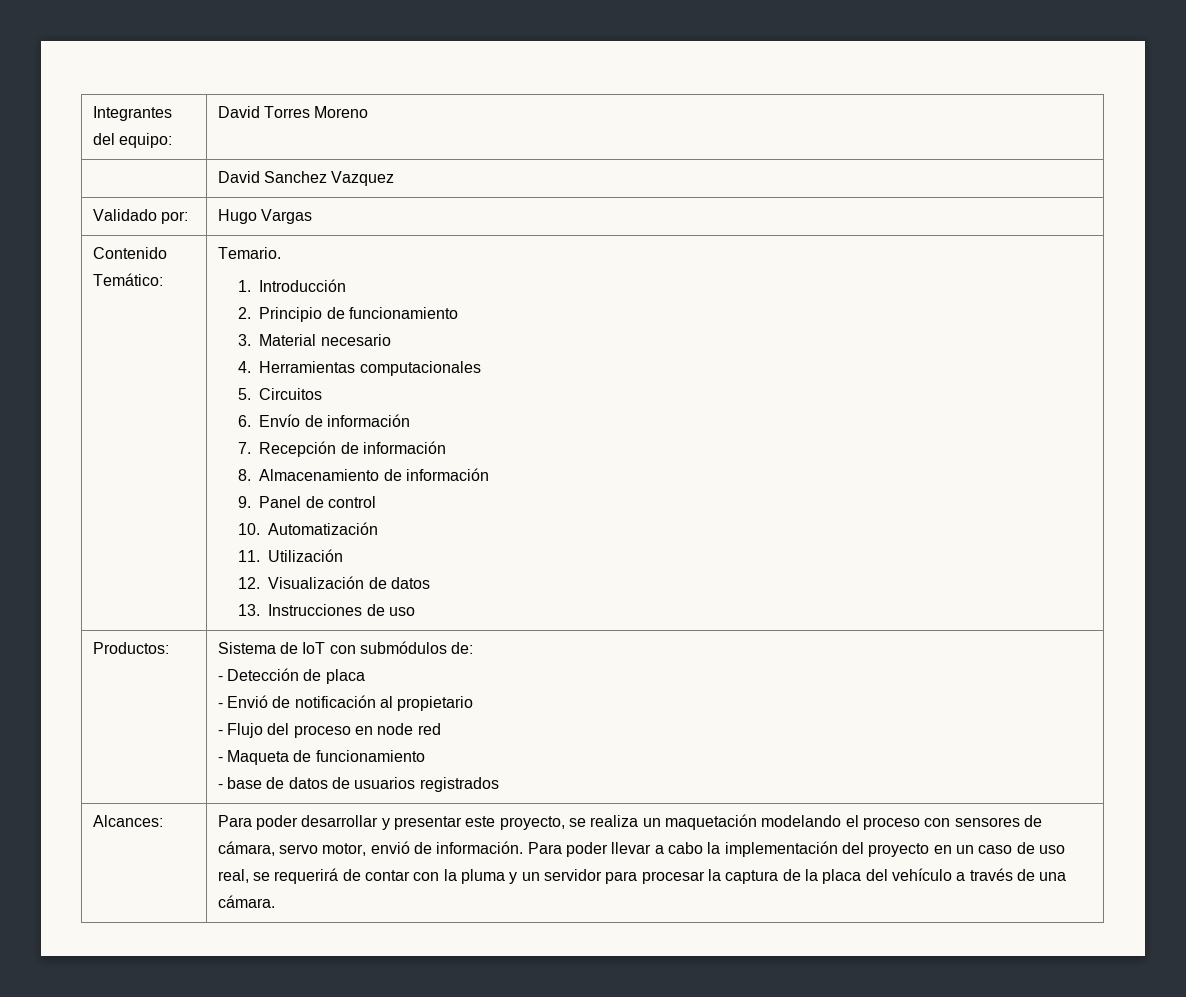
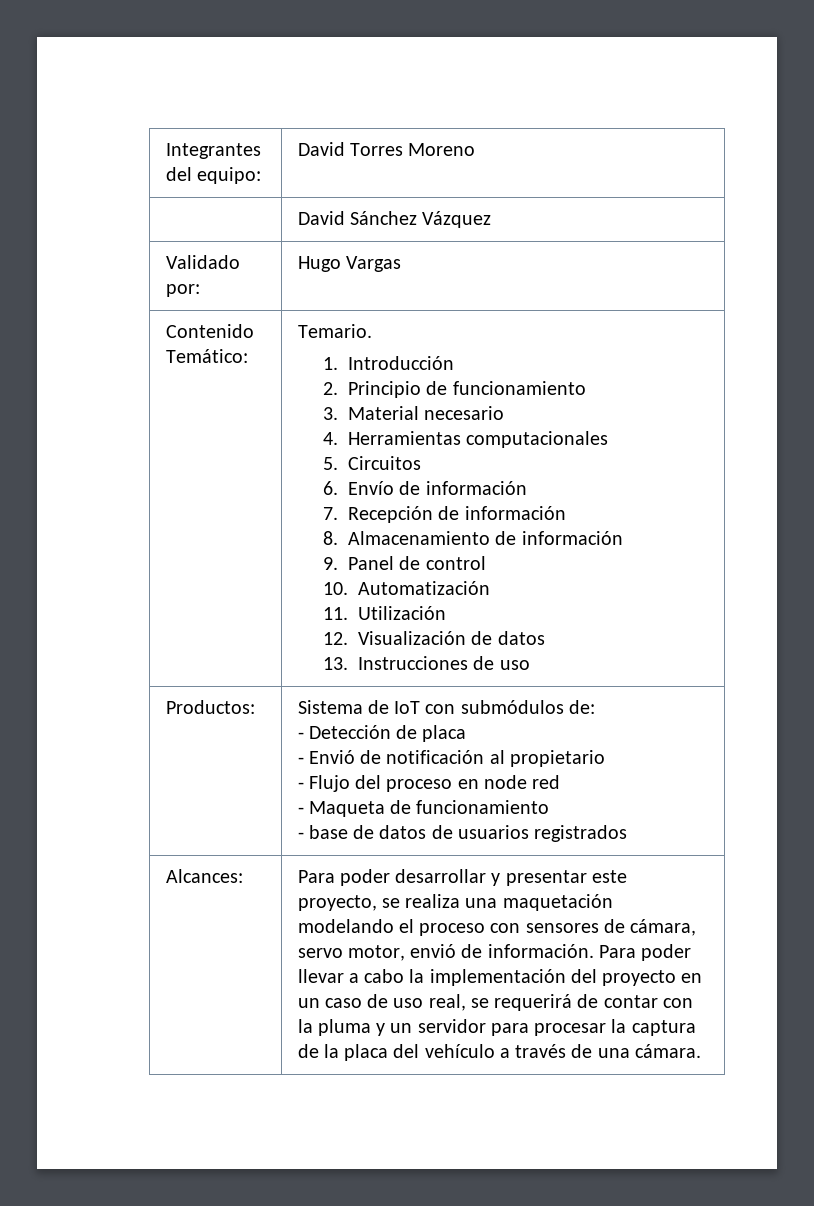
- | David Sanchez Vazquez
+ | David Sánchez Vázquez
- Para poder desarrollar y presentar este proyecto, se realiza un maquetación modelando el proceso con sensores de cámara, servo motor, envió de información.
+ Para poder desarrollar y presentar este proyecto, se realiza una maquetación modelando el proceso con sensores de cámara, servo motor, envió de información.

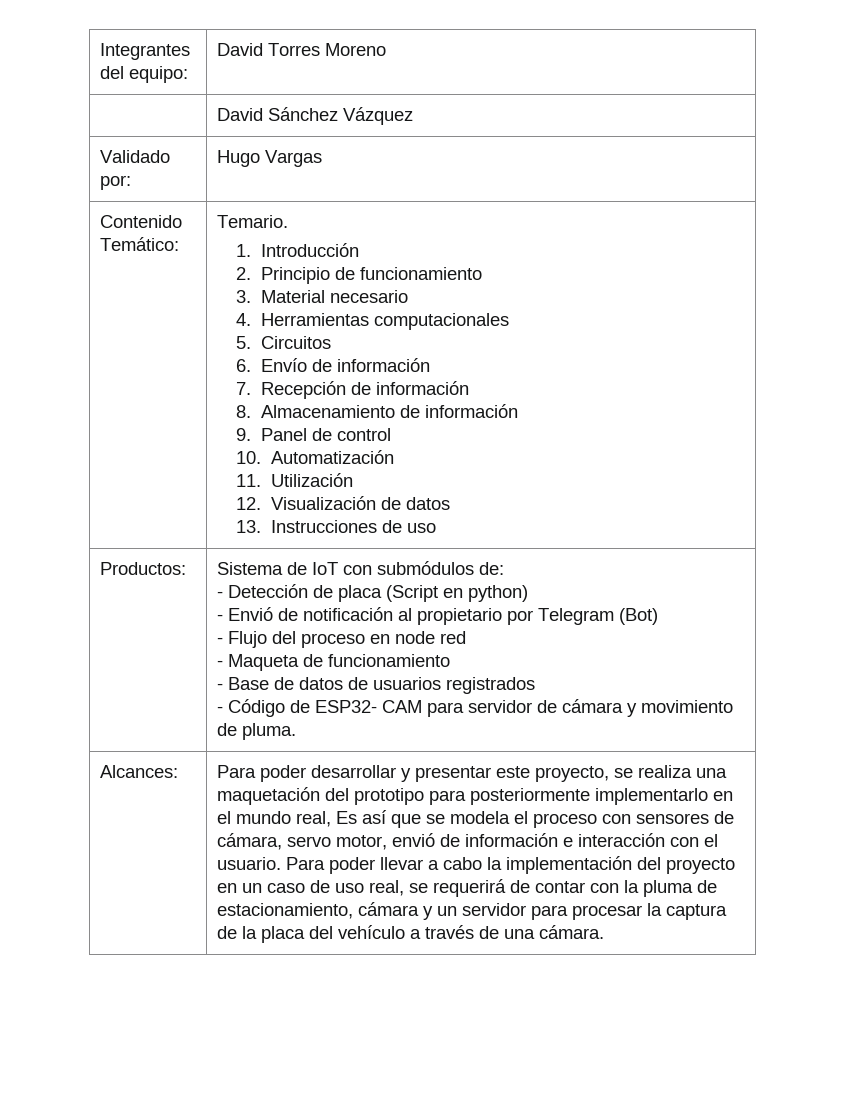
- - Detección de placa
+ - Detección de placa (Script en python)
- - Envió de notificación al propietario
+ - Envió de notificación al propietario por Telegram (Bot)
- - base de datos de usuarios registrados
+ - Base de datos de usuarios registrados
+ - Código de ESP32- CAM para servidor de cámara y movimiento de pluma.
- Para poder desarrollar y presentar este proyecto, se realiza una maquetación modelando el proceso con sensores de cámara, servo motor, envió de información.
+ Para poder desarrollar y presentar este proyecto, se realiza una maquetación del prototipo para posteriormente implementarlo en el mundo real, Es así que se modela el proceso con sensores de cámara, servo motor, envió de información e interacción con el usuario.
- Para poder llevar a cabo la implementación del proyecto en un caso de uso real, se requerirá de contar con la pluma y un servidor para procesar la captura de la placa del vehículo a través de una cámara.
+ Para poder llevar a cabo la implementación del proyecto en un caso de uso real, se requerirá de contar con la pluma de estacionamiento, cámara y un servidor para procesar la captura de la placa del vehículo a través de una cámara.

